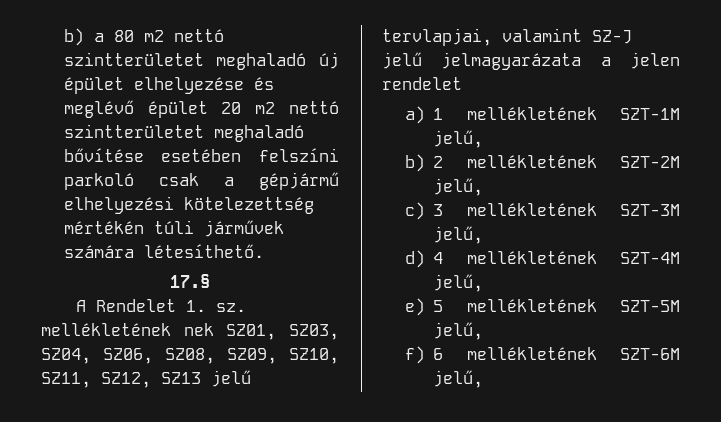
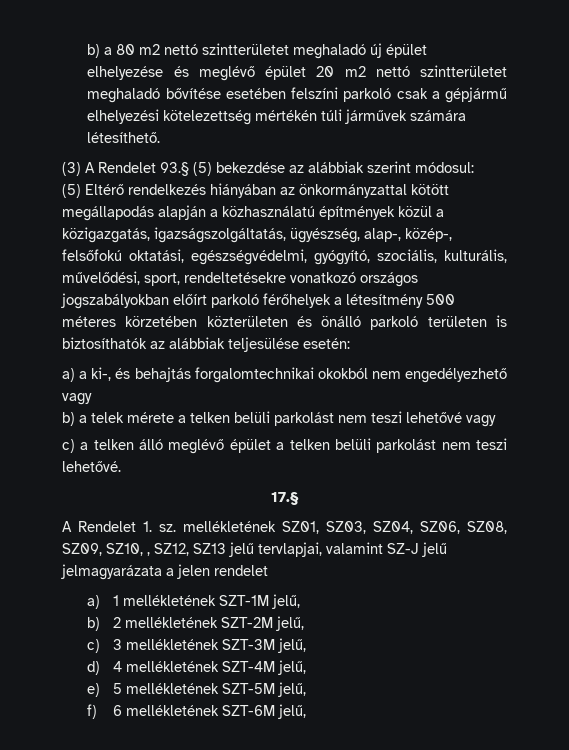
+ (3) A Rendelet 93.§ (5) bekezdése az alábbiak szerint módosul:
+ (5) Eltérő rendelkezés hiányában az önkormányzattal kötött megállapodás alapján a közhasználatú építmények közül a közigazgatás, igazságszolgáltatás, ügyészség, alap-, közép-, felsőfokú oktatási, egészségvédelmi, gyógyító, szociális, kulturális, művelődési, sport, rendeltetésekre vonatkozó országos jogszabályokban előírt parkoló férőhelyek a létesítmény 500 méteres körzetében közterületen és önálló parkoló területen is biztosíthatók az alábbiak teljesülése esetén:
+ a) a ki-, és behajtás forgalomtechnikai okokból nem engedélyezhető vagy
+ b) a telek mérete a telken belüli parkolást nem teszi lehetővé vagy
+ c) a telken álló meglévő épület a telken belüli parkolást nem teszi lehetővé.
- A Rendelet 1. sz. mellékletének nek SZ01, SZ03, SZ04, SZ06, SZ08, SZ09, SZ10, SZ11, SZ12, SZ13 jelű tervlapjai, valamint SZ-J jelű jelmagyarázata a jelen rendelet
+ A Rendelet 1. sz. mellékletének SZ01, SZ03, SZ04, SZ06, SZ08, SZ09, SZ10, , SZ12, SZ13 jelű tervlapjai, valamint SZ-J jelű jelmagyarázata a jelen rendelet

